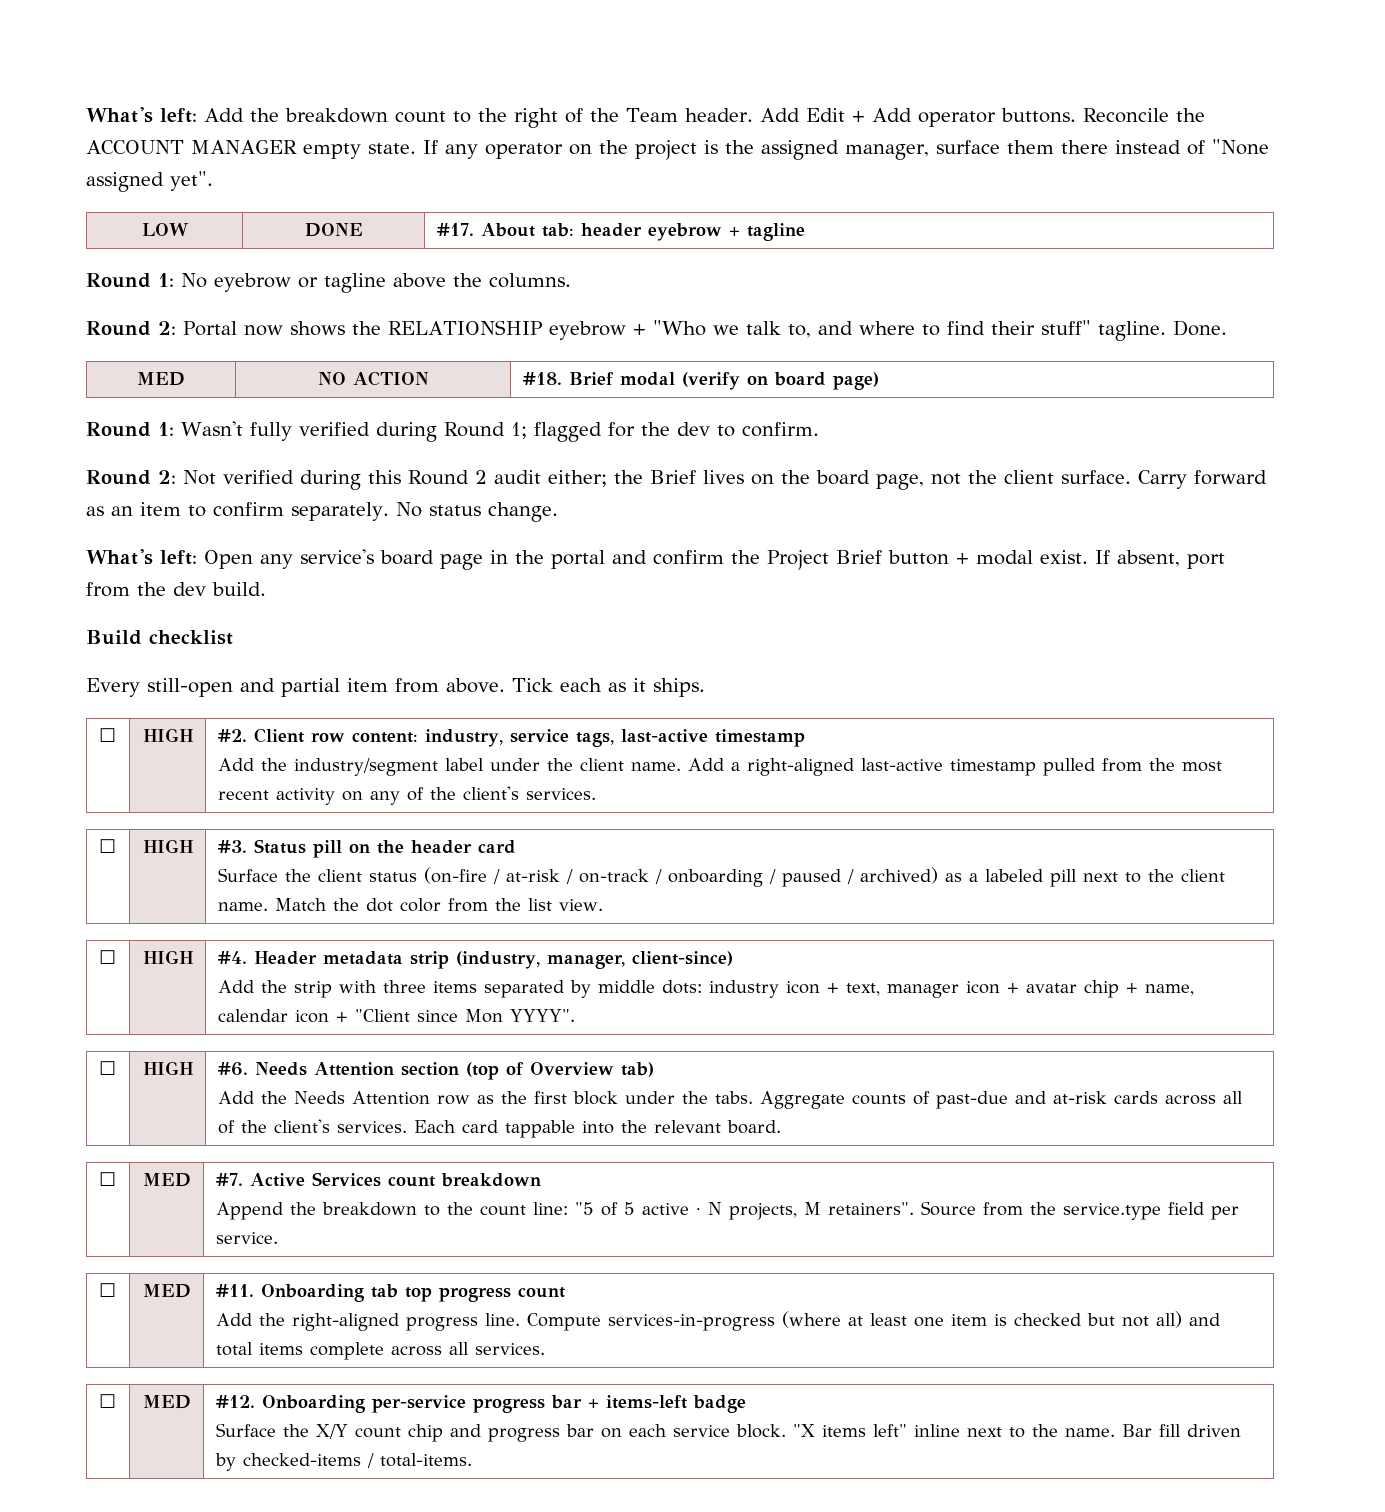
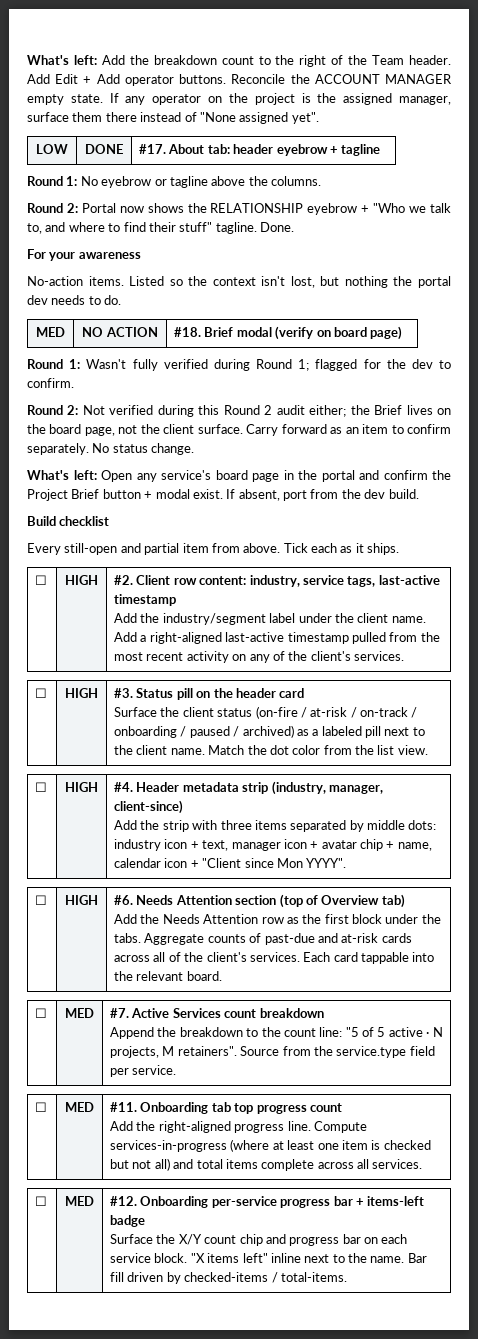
+ For your awareness
+ No-action items. Listed so the context isn't lost, but nothing the portal dev needs to do.

